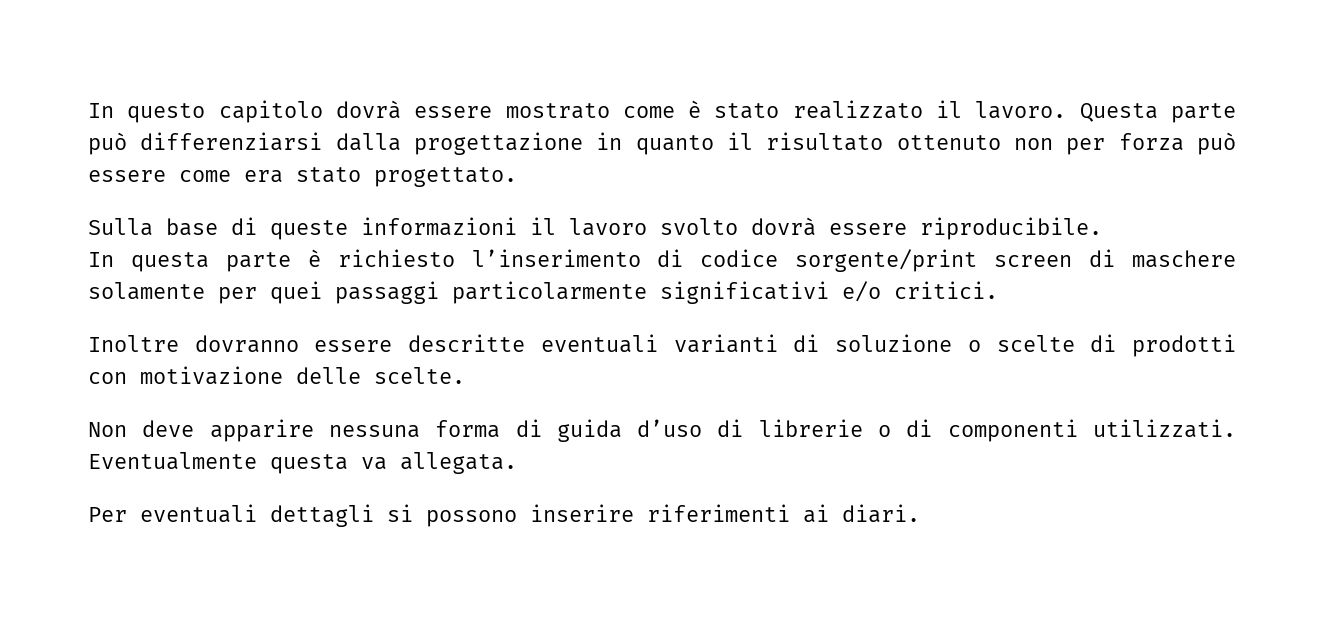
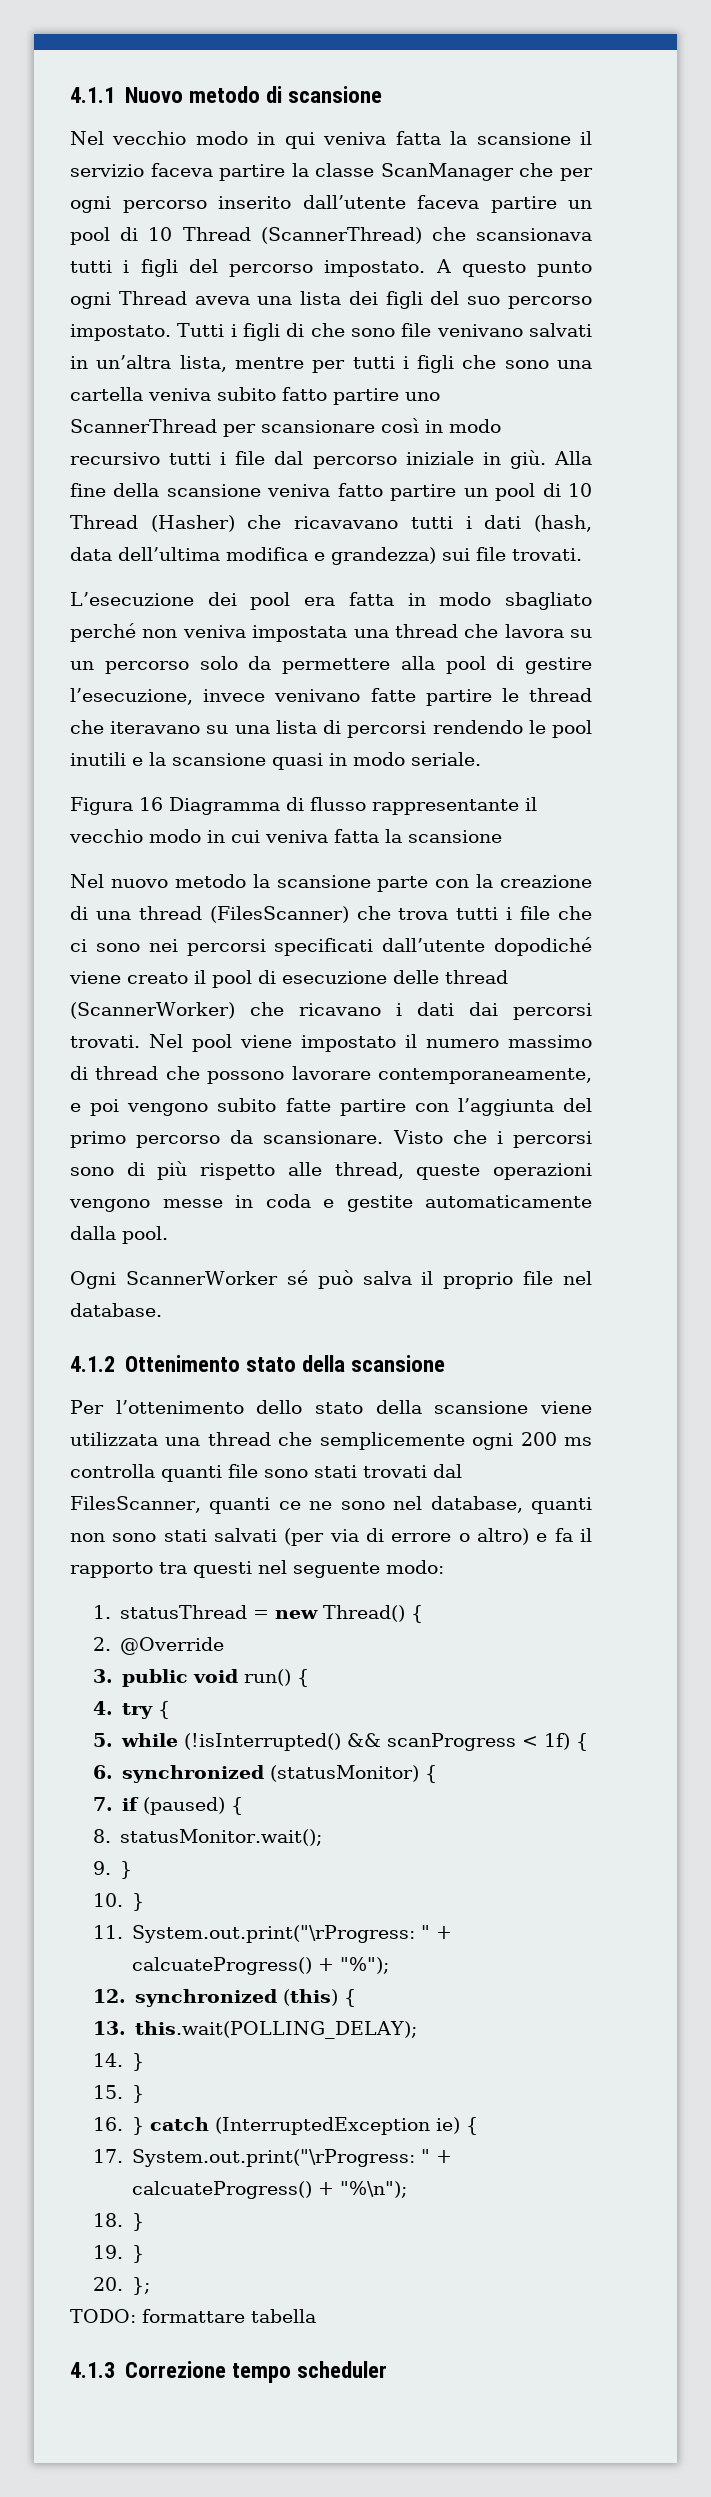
- In questo capitolo dovrà essere mostrato come è stato realizzato il lavoro. Questa parte può differenziarsi dalla progettazione in quanto il risultato ottenuto non per forza può essere come era stato progettato.
- Sulla base di queste informazioni il lavoro svolto dovrà essere riproducibile.
- In questa parte è richiesto l’inserimento di codice sorgente/print screen di maschere solamente per quei passaggi particolarmente significativi e/o critici.
- Inoltre dovranno essere descritte eventuali varianti di soluzione o scelte di prodotti con motivazione delle scelte.
- Non deve apparire nessuna forma di guida d’uso di librerie o di componenti utilizzati. Eventualmente questa va allegata.
- Per eventuali dettagli si possono inserire riferimenti ai diari.
+ 4.1.1 Nuovo metodo di scansione
+ Nel vecchio modo in qui veniva fatta la scansione il servizio faceva partire la classe ScanManager che per ogni percorso inserito dall’utente faceva partire un pool di 10 Thread (ScannerThread) che scansionava tutti i figli del percorso impostato. A questo punto ogni Thread aveva una lista dei figli del suo percorso impostato. Tutti i figli di che sono file venivano salvati in un’altra lista, mentre per tutti i figli che sono una cartella veniva subito fatto partire uno ScannerThread per scansionare così in modo recursivo tutti i file dal percorso iniziale in giù. Alla fine della scansione veniva fatto partire un pool di 10 Thread (Hasher) che ricavavano tutti i dati (hash, data dell’ultima modifica e grandezza) sui file trovati.
+ L’esecuzione dei pool era fatta in modo sbagliato perché non veniva impostata una thread che lavora su un percorso solo da permettere alla pool di gestire l’esecuzione, invece venivano fatte partire le thread che iteravano su una lista di percorsi rendendo le pool inutili e la scansione quasi in modo seriale.
+ Figura 16 Diagramma di flusso rappresentante il vecchio modo in cui veniva fatta la scansione
+ Nel nuovo metodo la scansione parte con la creazione di una thread (FilesScanner) che trova tutti i file che ci sono nei percorsi specificati dall’utente dopodiché viene creato il pool di esecuzione delle thread (ScannerWorker) che ricavano i dati dai percorsi trovati. Nel pool viene impostato il numero massimo di thread che possono lavorare contemporaneamente, e poi vengono subito fatte partire con l’aggiunta del primo percorso da scansionare. Visto che i percorsi sono di più rispetto alle thread, queste operazioni vengono messe in coda e gestite automaticamente dalla pool.
+ Ogni ScannerWorker sé può salva il proprio file nel database.
+ 4.1.2 Ottenimento stato della scansione
+ Per l’ottenimento dello stato della scansione viene utilizzata una thread che semplicemente ogni 200 ms controlla quanti file sono stati trovati dal FilesScanner, quanti ce ne sono nel database, quanti non sono stati salvati (per via di errore o altro) e fa il rapporto tra questi nel seguente modo:
+ 1. statusThread = new Thread() {
+ 2. @Override
+ 3. public void run() {
+ 4. try {
+ 5. while (!isInterrupted() && scanProgress < 1f) {
+ 6. synchronized (statusMonitor) {
+ 7. if (paused) {
+ 8. statusMonitor.wait();
+ 9. }
+ 10. }
+ 11. System.out.print("\rProgress: " + calcuateProgress() + "%");
+ 12. synchronized (this) {
+ 13. this.wait(POLLING_DELAY);
+ 14. }
+ 15. }
+ 16. } catch (InterruptedException ie) {
+ 17. System.out.print("\rProgress: " + calcuateProgress() + "%\n");
+ 18. }
+ 19. }
+ 20. };
+ TODO: formattare tabella
+ 4.1.3 Correzione tempo scheduler

